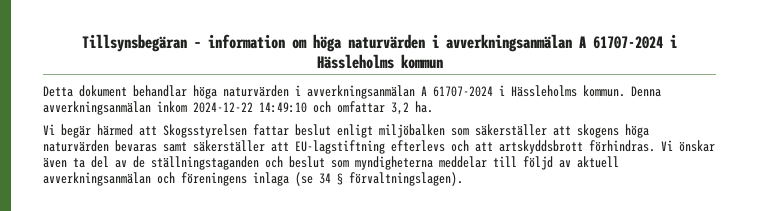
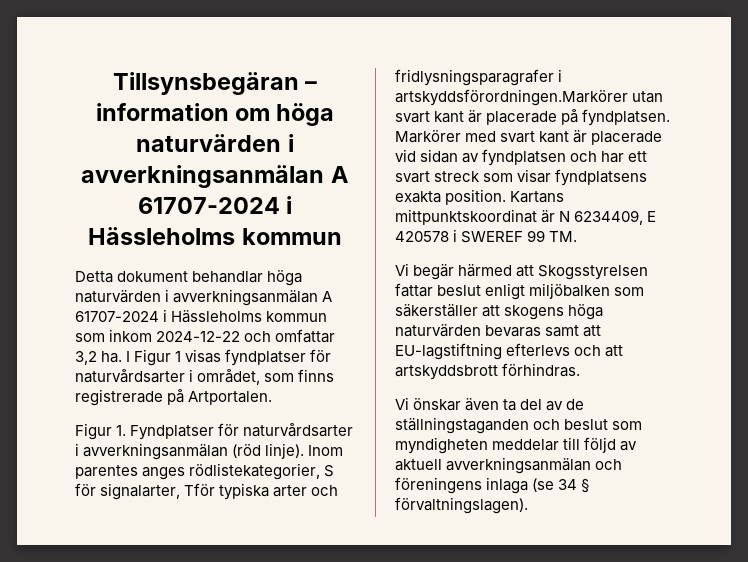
- Detta dokument behandlar höga naturvärden i avverkningsanmälan A 61707-2024 i Hässleholms kommun. Denna avverkningsanmälan inkom 2024-12-22 14:49:10 och omfattar 3,2 ha.
+ Detta dokument behandlar höga naturvärden i avverkningsanmälan A 61707-2024 i Hässleholms kommun som inkom 2024-12-22 och omfattar 3,2 ha. I Figur 1 visas fyndplatser för naturvårdsarter i området, som finns registrerade på Artportalen.
+ Figur 1. Fyndplatser för naturvårdsarter i avverkningsanmälan (röd linje). Inom parentes anges rödlistekategorier, S för signalarter, Tför typiska arter och fridlysningsparagrafer i artskyddsförordningen.Markörer utan svart kant är placerade på fyndplatsen. Markörer med svart kant är placerade vid sidan av fyndplatsen och har ett svart streck som visar fyndplatsens exakta position. Kartans mittpunktskoordinat är N 6234409, E 420578 i SWEREF 99 TM.
- Vi begär härmed att Skogsstyrelsen fattar beslut enligt miljöbalken som säkerställer att skogens höga naturvärden bevaras samt säkerställer att EU-lagstiftning efterlevs och att artskyddsbrott förhindras. Vi önskar även ta del av de ställningstaganden och beslut som myndigheterna meddelar till följd av aktuell avverkningsanmälan och föreningens inlaga (se 34 § förvaltningslagen).
+ Vi begär härmed att Skogsstyrelsen fattar beslut enligt miljöbalken som säkerställer att skogens höga naturvärden bevaras samt att EU-lagstiftning efterlevs och att artskyddsbrott förhindras.
+ Vi önskar även ta del av de ställningstaganden och beslut som myndigheten meddelar till följd av aktuell avverkningsanmälan och föreningens inlaga (se 34 § förvaltningslagen).

